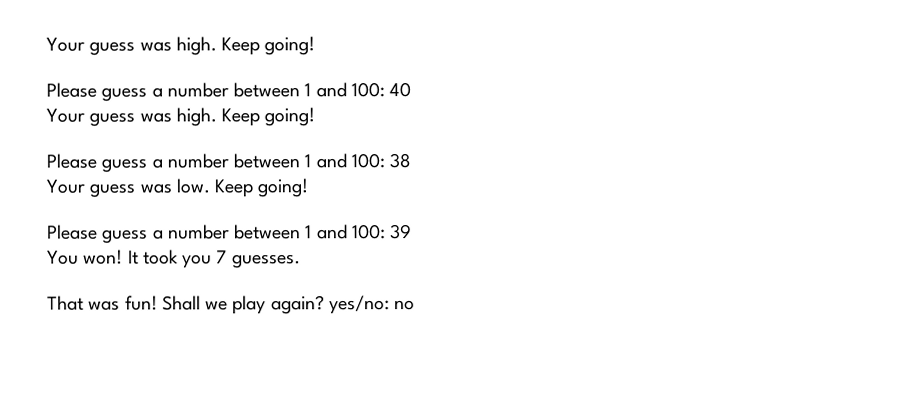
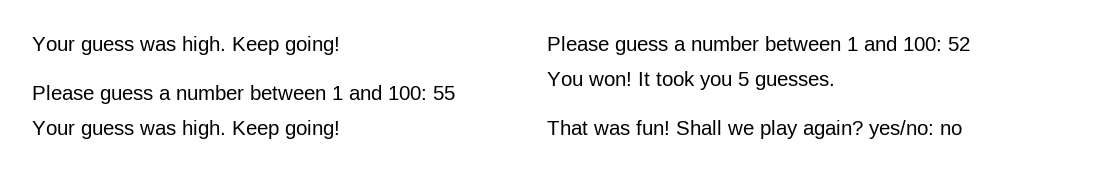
- Please guess a number between 1 and 100: 40
+ Please guess a number between 1 and 100: 55
- Please guess a number between 1 and 100: 38
- Your guess was low. Keep going!
- Please guess a number between 1 and 100: 39
+ Please guess a number between 1 and 100: 52
- It took you 7 guesses.
+ It took you 5 guesses.

